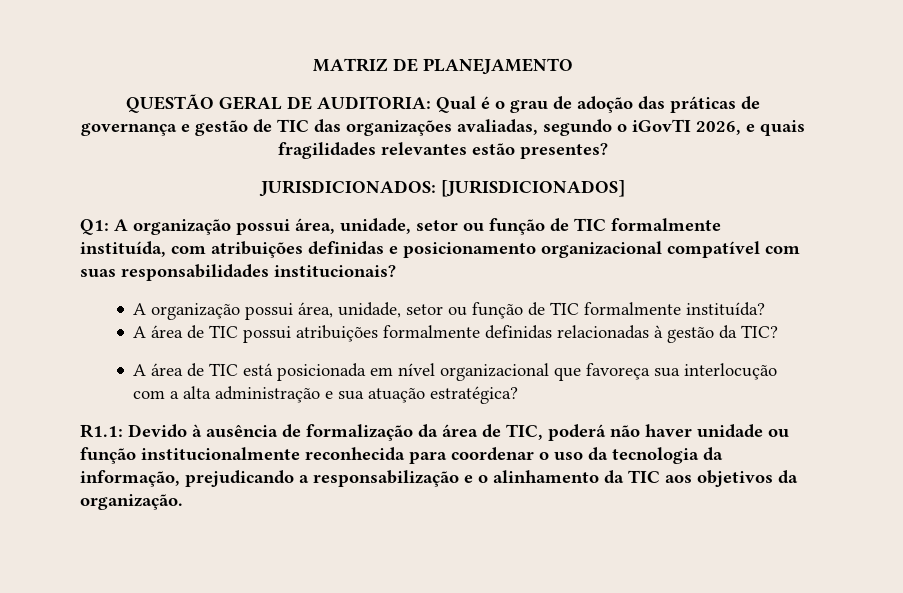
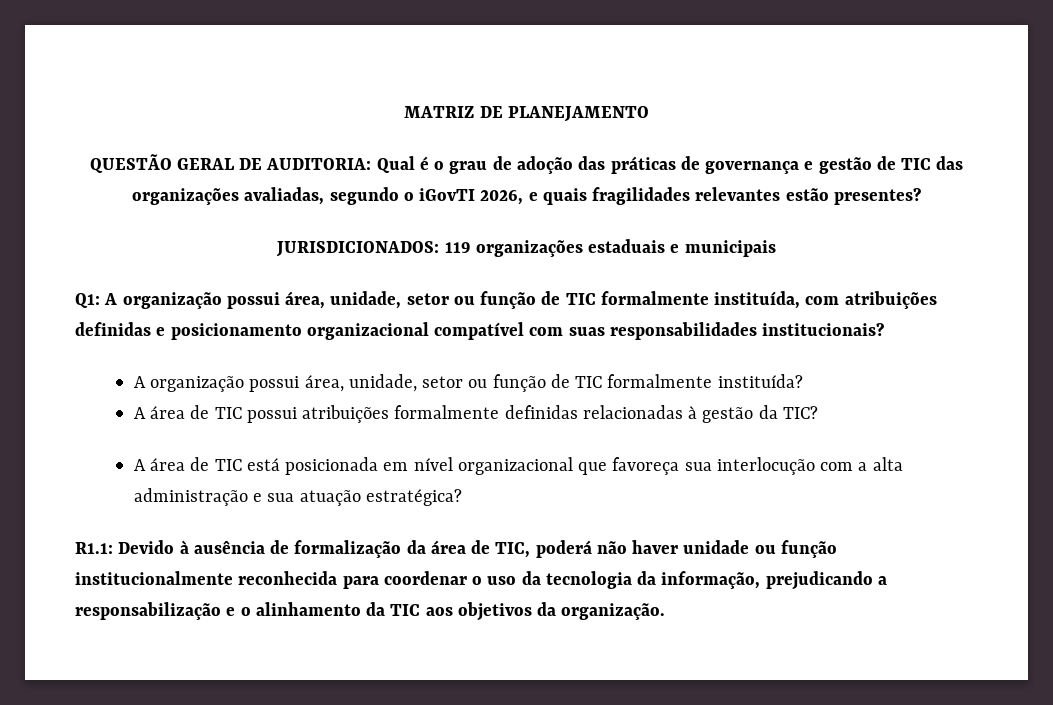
- JURISDICIONADOS: [JURISDICIONADOS]
+ JURISDICIONADOS: 119 organizações estaduais e municipais

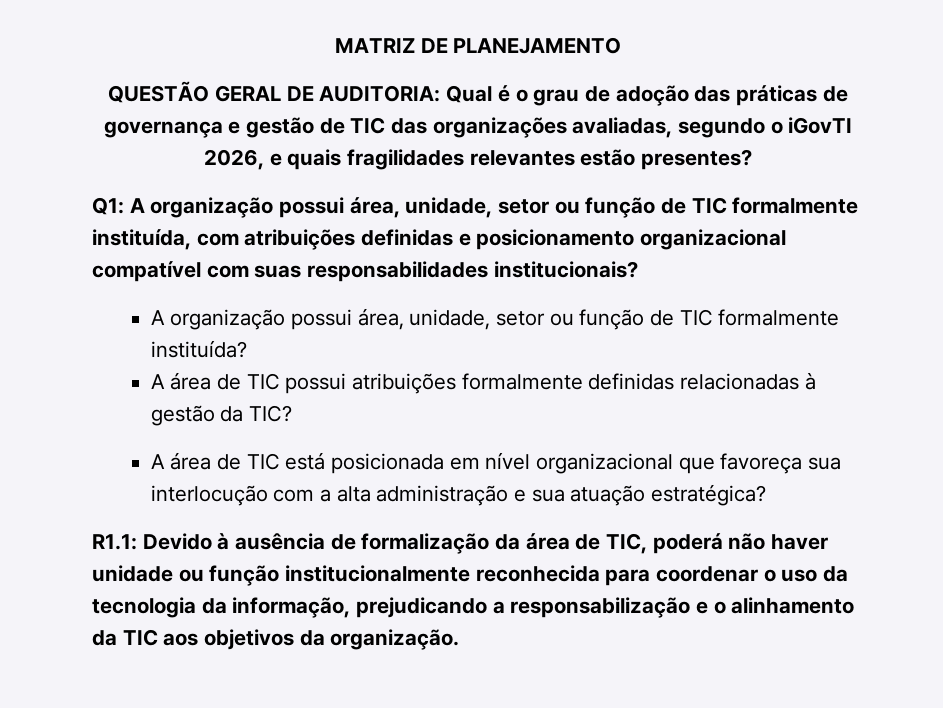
- JURISDICIONADOS: 119 organizações estaduais e municipais

